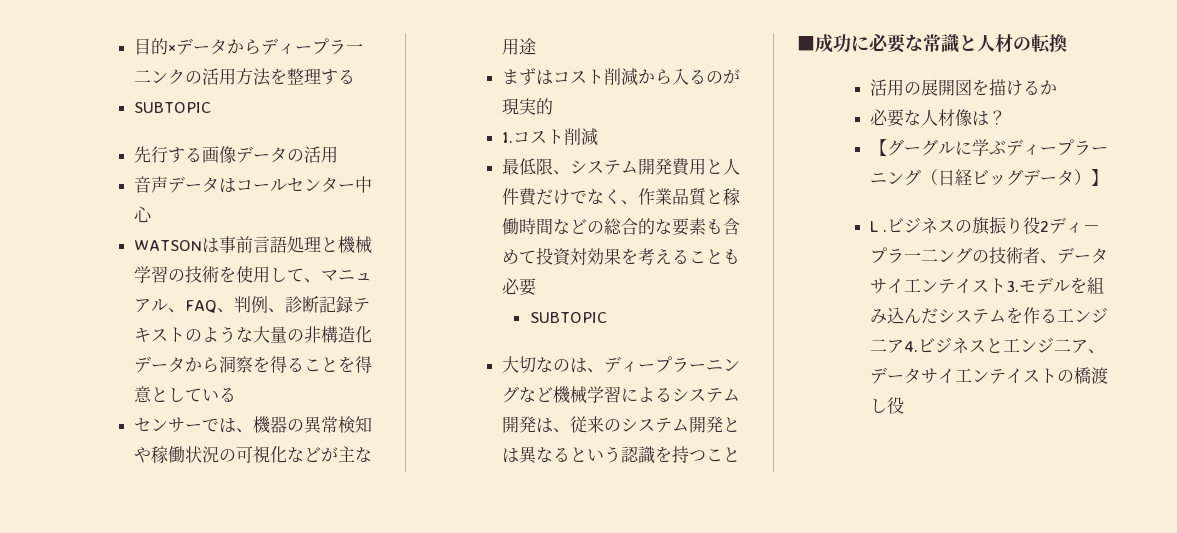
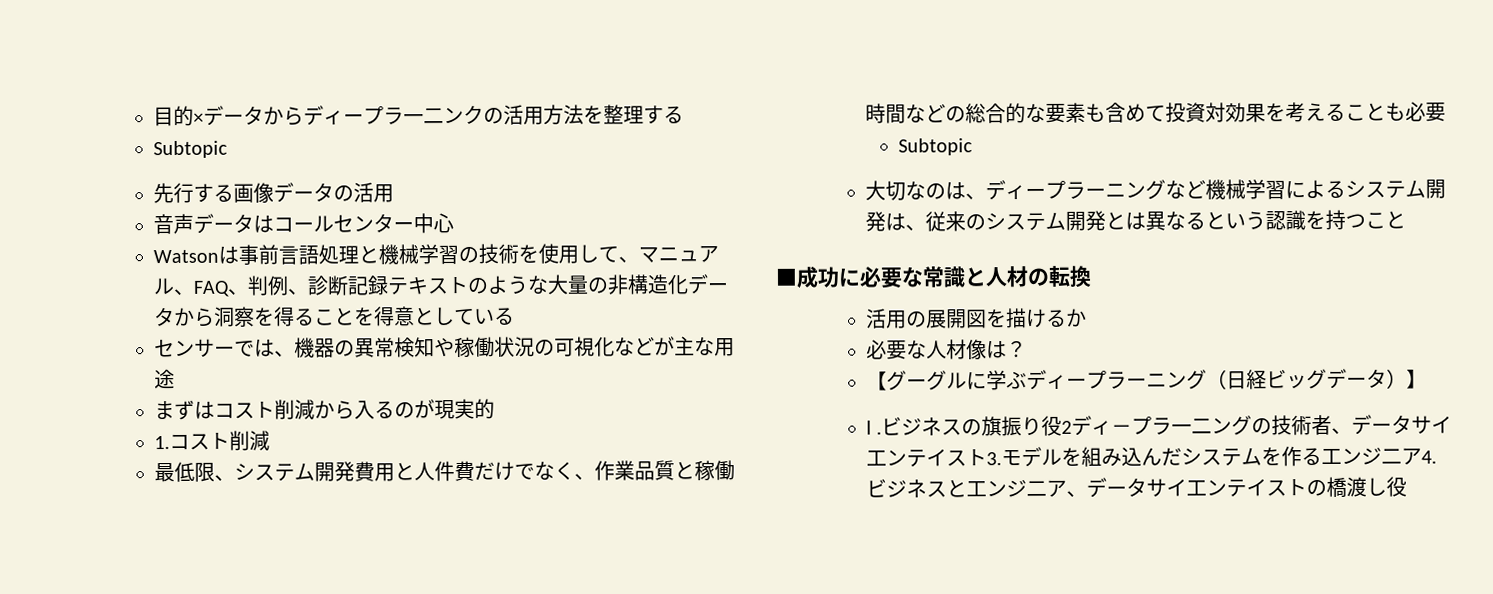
  目的×データからディープラ一二ンクの活用方法を整理する
- SUBTOPIC
+ Subtopic
- WATSONは事前言語処理と機械学習の技術を使用して、マニュアル、FAQ、判例、診断記録テキストのような大量の非構造化データから洞察を得ることを得意としている
+ Watsonは事前言語処理と機械学習の技術を使用して、マニュアル、FAQ、判例、診断記録テキストのような大量の非構造化データから洞察を得ることを得意としている
  最低限、システム開発費用と人件費だけでなく、作業品質と稼働時間などの総合的な要素も含めて投資対効果を考えることも必要
- SUBTOPIC
+ Subtopic
- L .
+ l .

